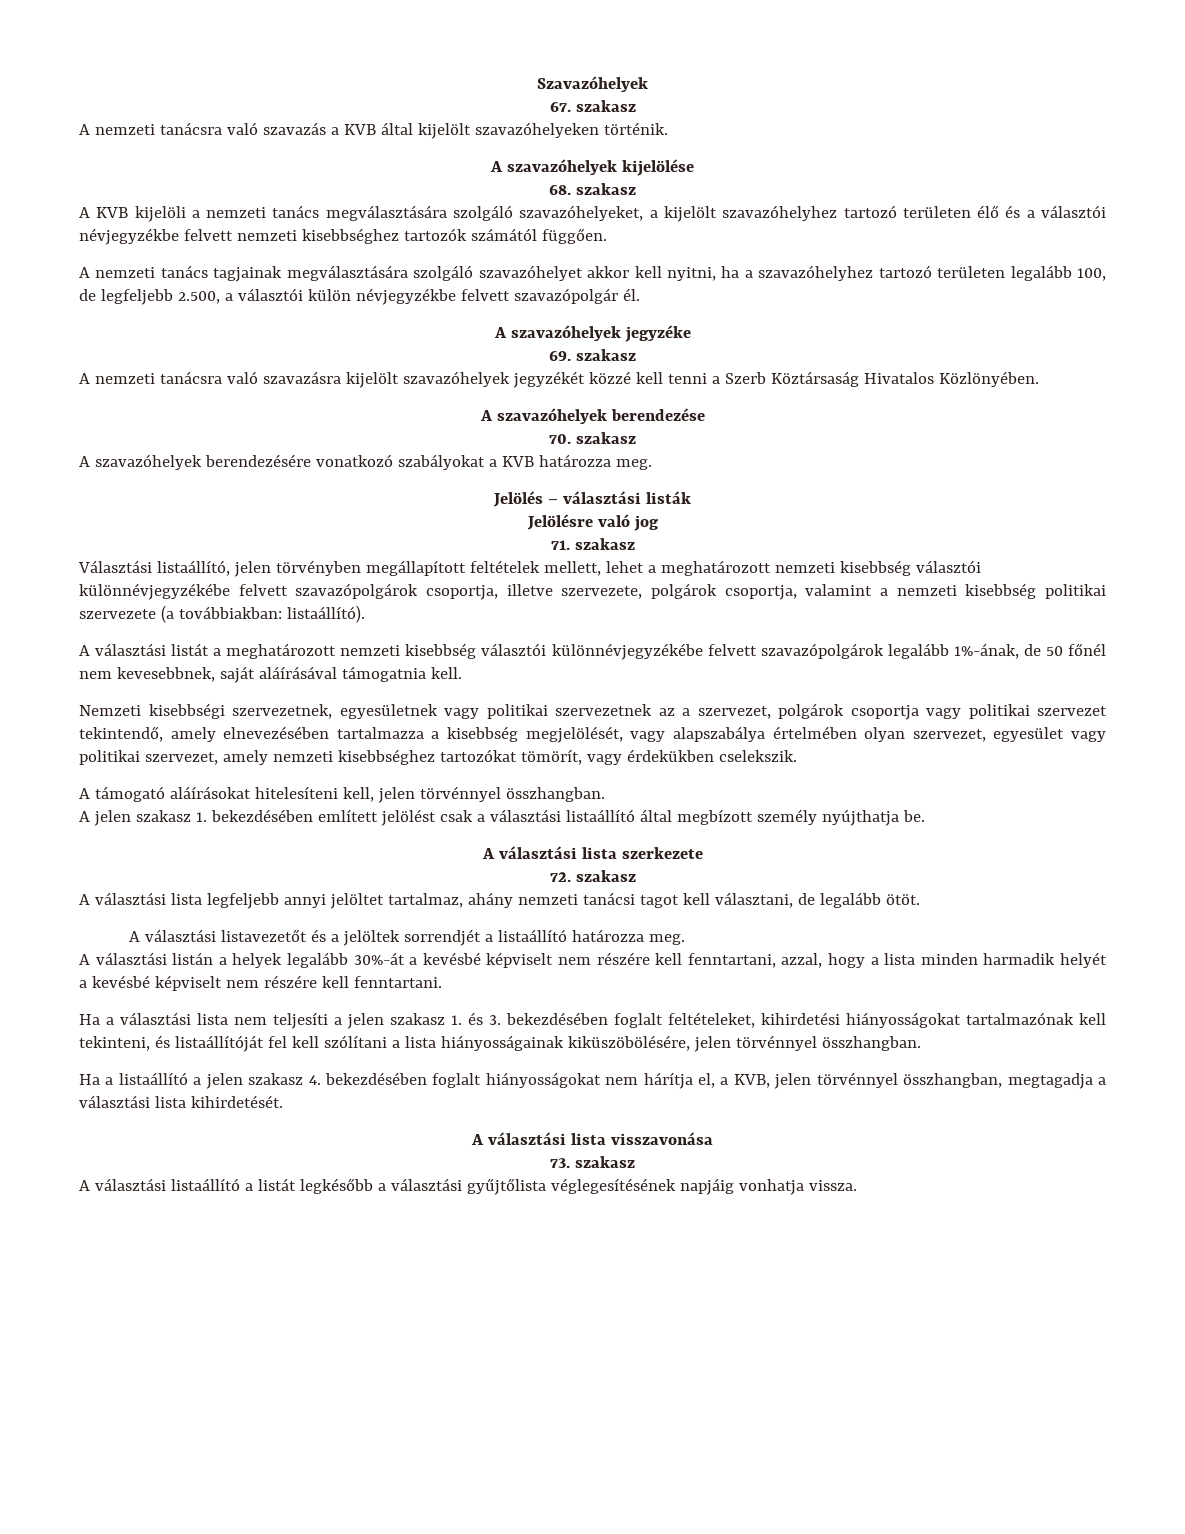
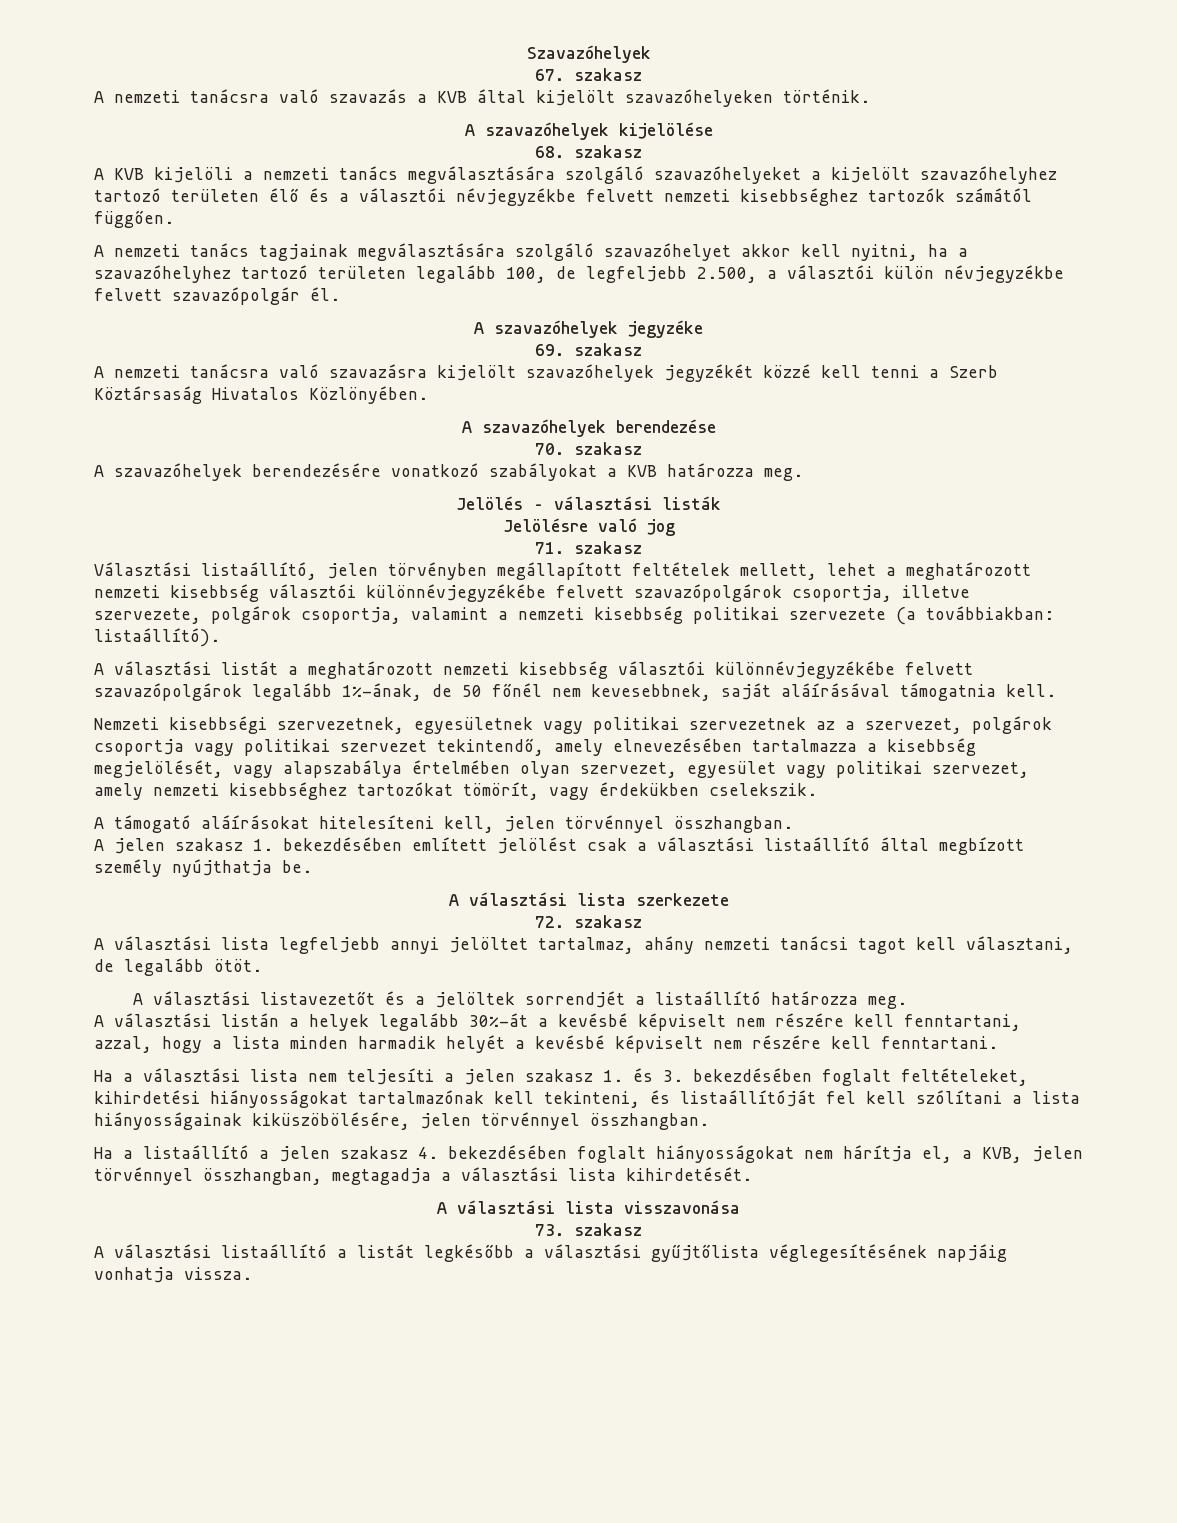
- A KVB kijelöli a nemzeti tanács megválasztására szolgáló szavazóhelyeket, a kijelölt szavazóhelyhez tartozó területen élő és a választói névjegyzékbe felvett nemzeti kisebbséghez tartozók számától függően.
+ A KVB kijelöli a nemzeti tanács megválasztására szolgáló szavazóhelyeket a kijelölt szavazóhelyhez tartozó területen élő és a választói névjegyzékbe felvett nemzeti kisebbséghez tartozók számától függően.

